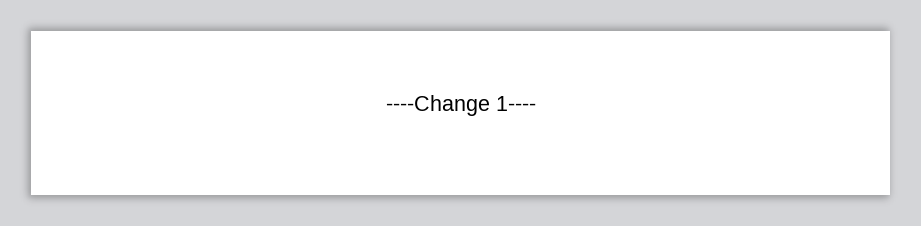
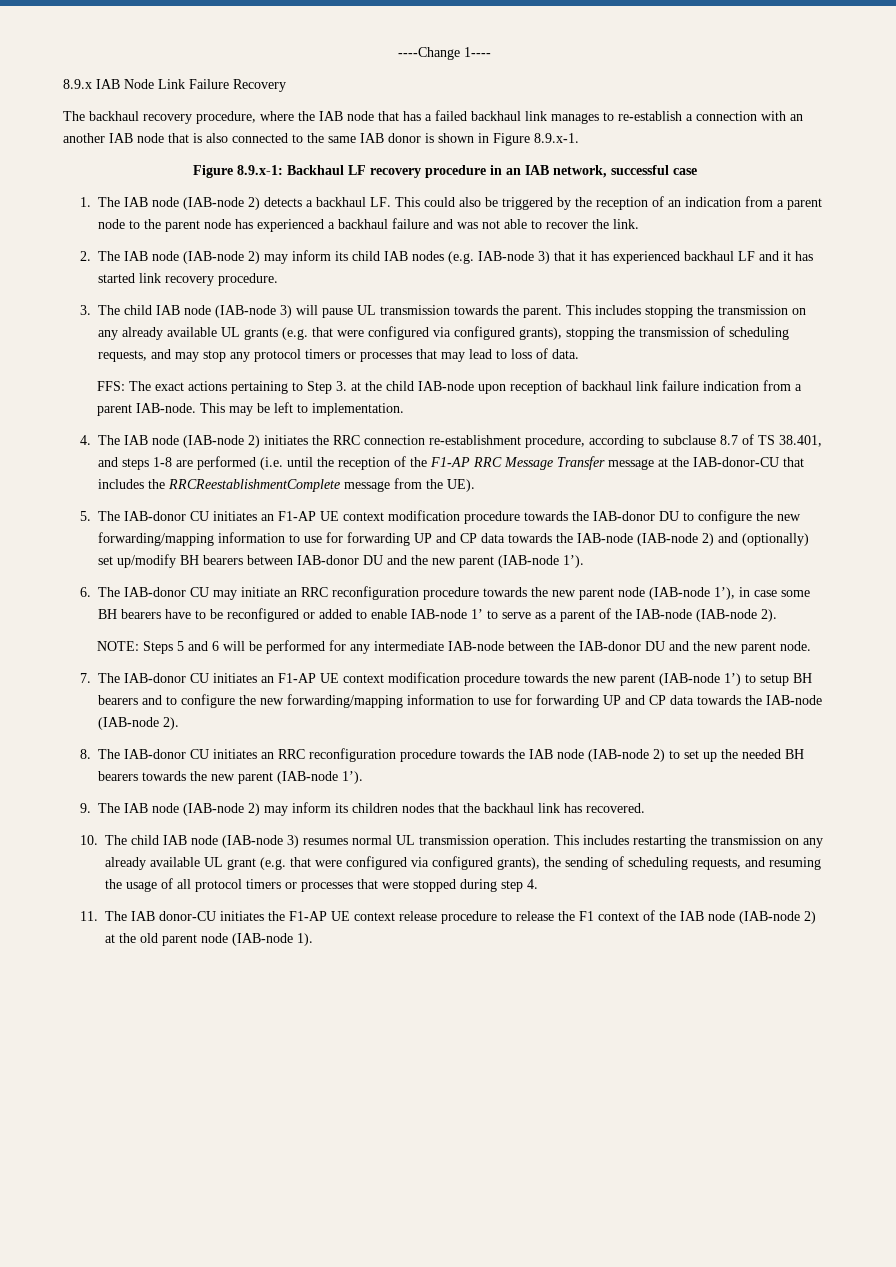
+ 8.9.x IAB Node Link Failure Recovery
+ The backhaul recovery procedure, where the IAB node that has a failed backhaul link manages to re-establish a connection with an another IAB node that is also connected to the same IAB donor is shown in Figure 8.9.x-1.
+ Figure 8.9.x-1: Backhaul LF recovery procedure in an IAB network, successful case
+ 1. The IAB node (IAB-node 2) detects a backhaul LF. This could also be triggered by the reception of an indication from a parent node to the parent node has experienced a backhaul failure and was not able to recover the link.
+ 2. The IAB node (IAB-node 2) may inform its child IAB nodes (e.g. IAB-node 3) that it has experienced backhaul LF and it has started link recovery procedure.
+ 3. The child IAB node (IAB-node 3) will pause UL transmission towards the parent. This includes stopping the transmission on any already available UL grants (e.g. that were configured via configured grants), stopping the transmission of scheduling requests, and may stop any protocol timers or processes that may lead to loss of data.
+ FFS: The exact actions pertaining to Step 3. at the child IAB-node upon reception of backhaul link failure indication from a parent IAB-node. This may be left to implementation.
+ 4. The IAB node (IAB-node 2) initiates the RRC connection re-establishment procedure, according to subclause 8.7 of TS 38.401, and steps 1-8 are performed (i.e. until the reception of the F1-AP RRC Message Transfer message at the IAB-donor-CU that includes the RRCReestablishmentComplete message from the UE).
+ 5. The IAB-donor CU initiates an F1-AP UE context modification procedure towards the IAB-donor DU to configure the new forwarding/mapping information to use for forwarding UP and CP data towards the IAB-node (IAB-node 2) and (optionally) set up/modify BH bearers between IAB-donor DU and the new parent (IAB-node 1’).
+ 6. The IAB-donor CU may initiate an RRC reconfiguration procedure towards the new parent node (IAB-node 1’), in case some BH bearers have to be reconfigured or added to enable IAB-node 1’ to serve as a parent of the IAB-node (IAB-node 2).
+ NOTE: Steps 5 and 6 will be performed for any intermediate IAB-node between the IAB-donor DU and the new parent node.
+ 7. The IAB-donor CU initiates an F1-AP UE context modification procedure towards the new parent (IAB-node 1’) to setup BH bearers and to configure the new forwarding/mapping information to use for forwarding UP and CP data towards the IAB-node (IAB-node 2).
+ 8. The IAB-donor CU initiates an RRC reconfiguration procedure towards the IAB node (IAB-node 2) to set up the needed BH bearers towards the new parent (IAB-node 1’).
+ 9. The IAB node (IAB-node 2) may inform its children nodes that the backhaul link has recovered.
+ 10. The child IAB node (IAB-node 3) resumes normal UL transmission operation. This includes restarting the transmission on any already available UL grant (e.g. that were configured via configured grants), the sending of scheduling requests, and resuming the usage of all protocol timers or processes that were stopped during step 4.
+ 11. The IAB donor-CU initiates the F1-AP UE context release procedure to release the F1 context of the IAB node (IAB-node 2) at the old parent node (IAB-node 1).

